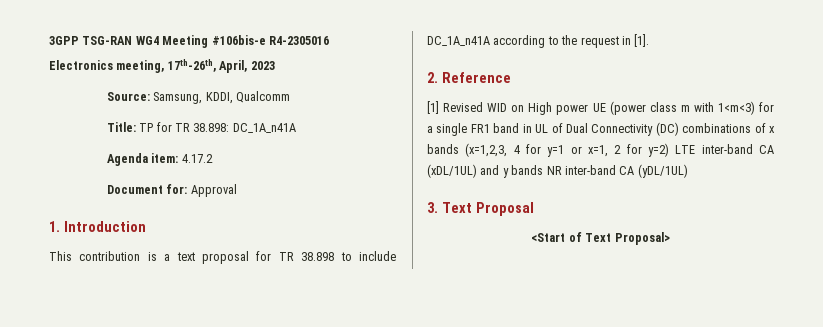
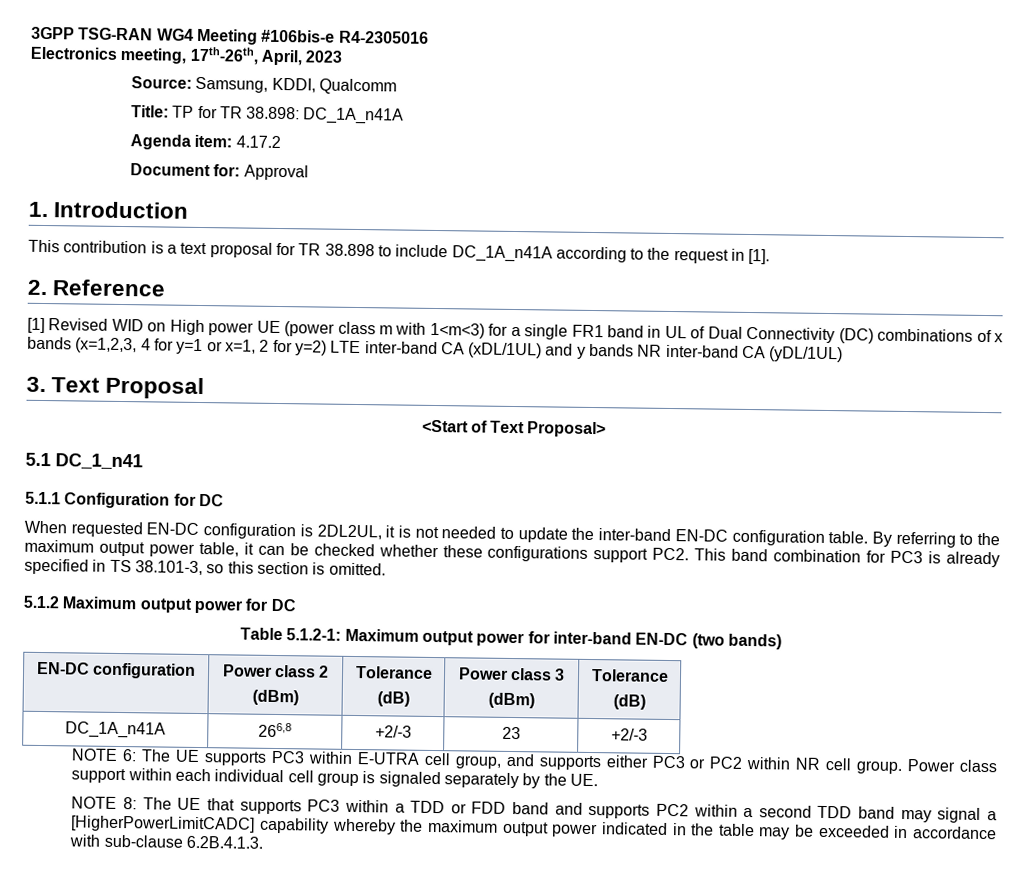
+ 5.1 DC_1_n41
+ 5.1.1 Configuration for DC
+ When requested EN-DC configuration is 2DL2UL, it is not needed to update the inter-band EN-DC configuration table. By referring to the maximum output power table, it can be checked whether these configurations support PC2. This band combination for PC3 is already specified in TS 38.101-3, so this section is omitted.
+ 5.1.2 Maximum output power for DC
+ Table 5.1.2-1: Maximum output power for inter-band EN-DC (two bands)
+ EN-DC configuration | Power class 2
+ (dBm) | Tolerance
+ (dB) | Power class 3
+ (dBm) | Tolerance
+ (dB)
+ DC_1A_n41A | 266,8 | +2/-3 | 23 | +2/-3
+ NOTE 6: The UE supports PC3 within E-UTRA cell group, and supports either PC3 or PC2 within NR cell group. Power class support within each individual cell group is signaled separately by the UE.
+ NOTE 8: The UE that supports PC3 within a TDD or FDD band and supports PC2 within a second TDD band may signal a [HigherPowerLimitCADC] capability whereby the maximum output power indicated in the table may be exceeded in accordance with sub-clause 6.2B.4.1.3.

